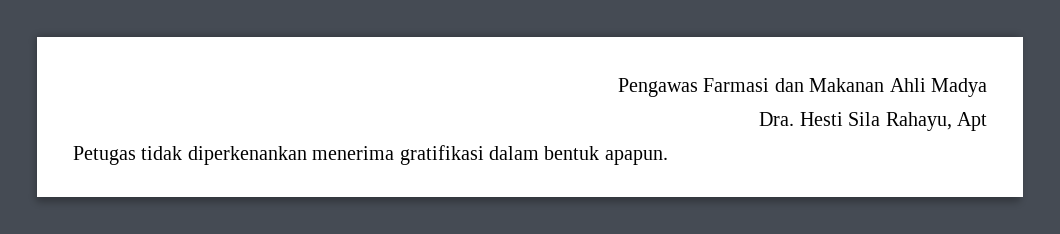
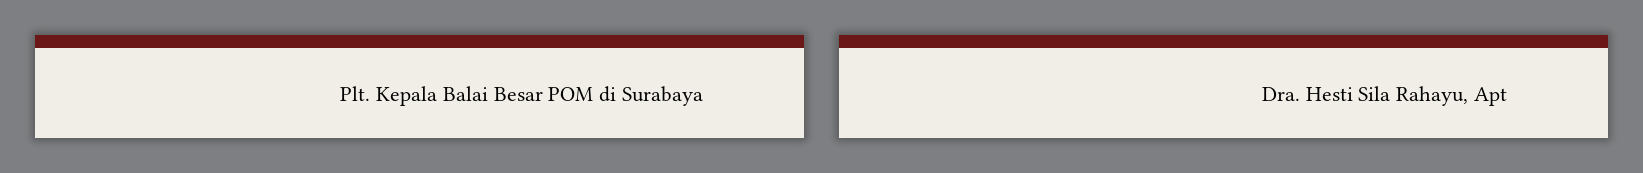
- Pengawas Farmasi dan Makanan Ahli Madya
+ Plt. Kepala Balai Besar POM di Surabaya
- Petugas tidak diperkenankan menerima gratifikasi dalam bentuk apapun.

